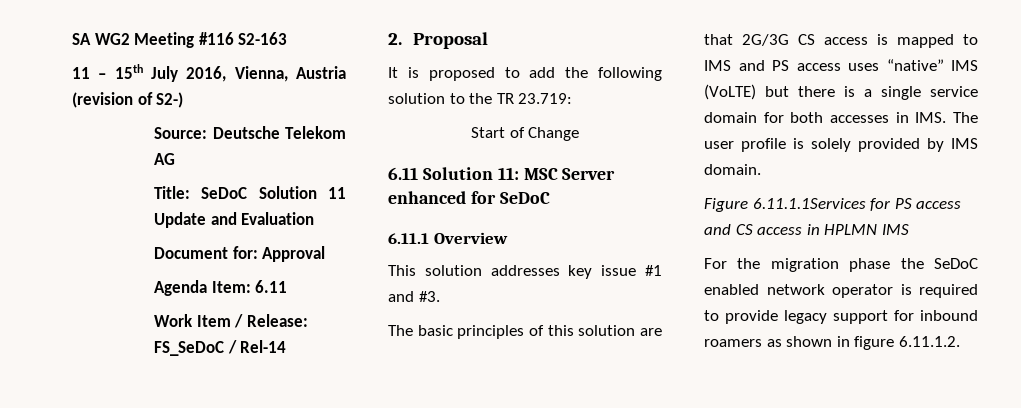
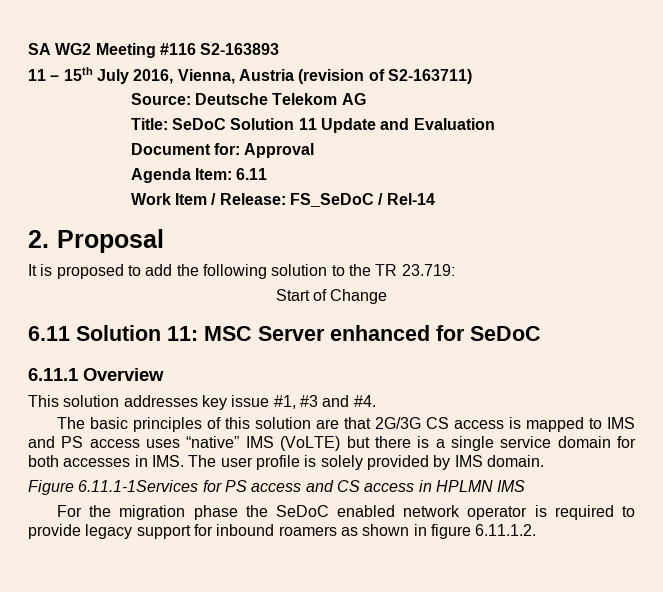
- SA WG2 Meeting #116 S2-163
+ SA WG2 Meeting #116 S2-163893
- 11 – 15th July 2016, Vienna, Austria (revision of S2-)
+ 11 – 15th July 2016, Vienna, Austria (revision of S2-163711)
- This solution addresses key issue #1 and #3.
+ This solution addresses key issue #1, #3 and #4.
- Figure 6.11.1.1Services for PS access and CS access in HPLMN IMS
+ Figure 6.11.1-1Services for PS access and CS access in HPLMN IMS

